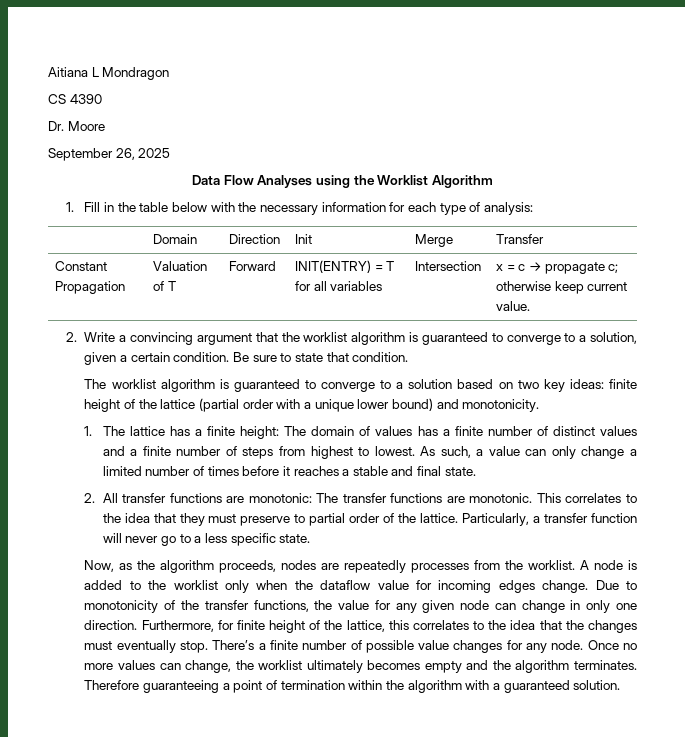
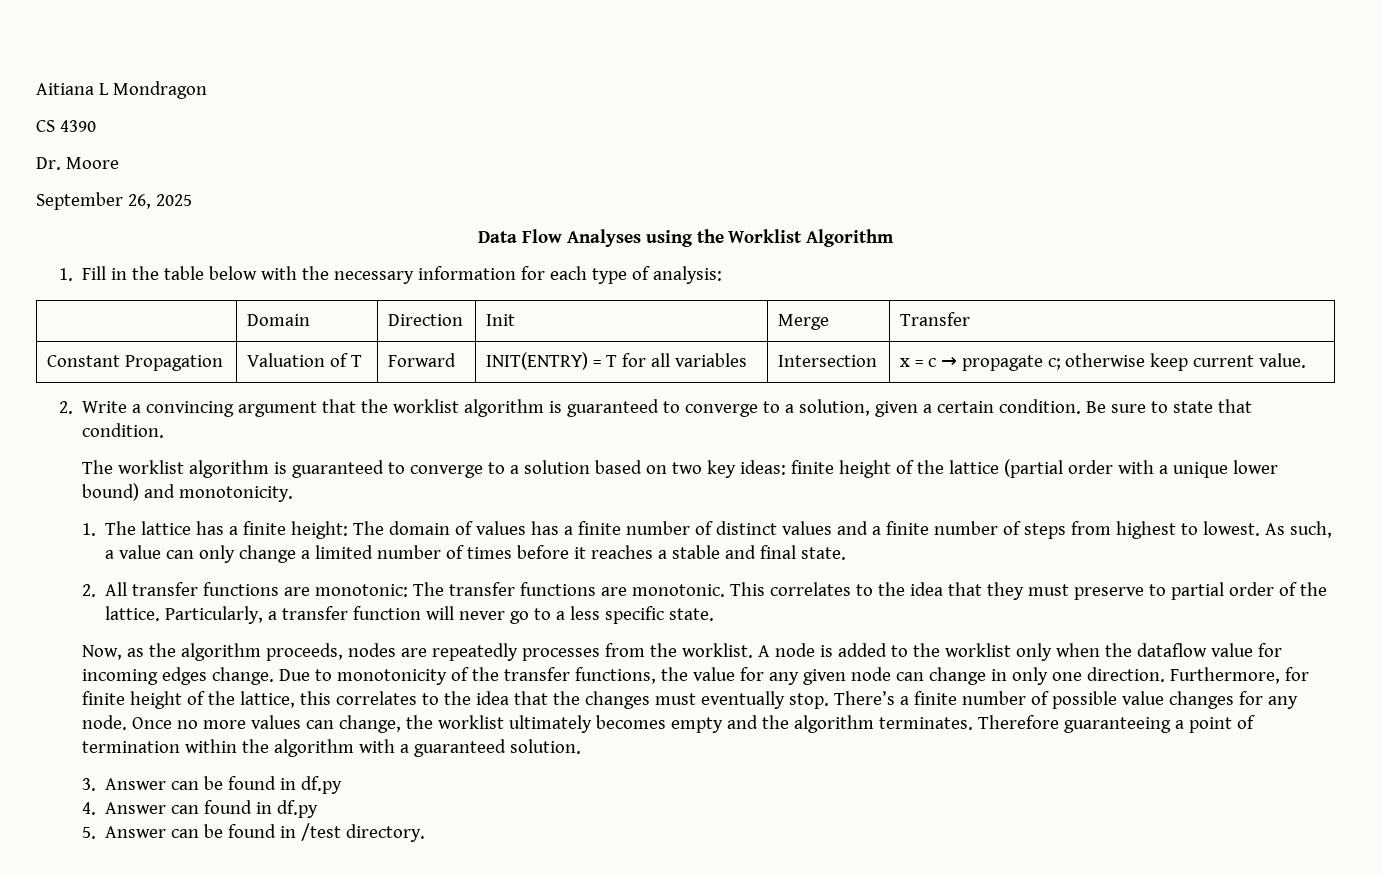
+ 3. Answer can be found in df.py
+ 4. Answer can found in df.py
+ 5. Answer can be found in /test directory.

